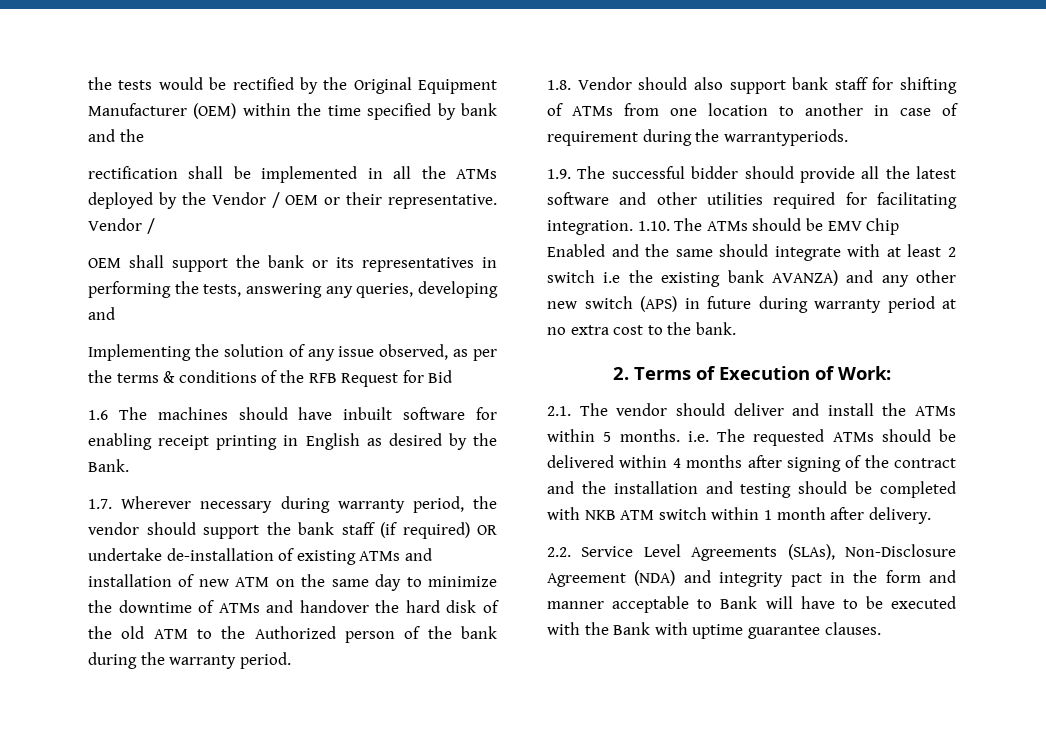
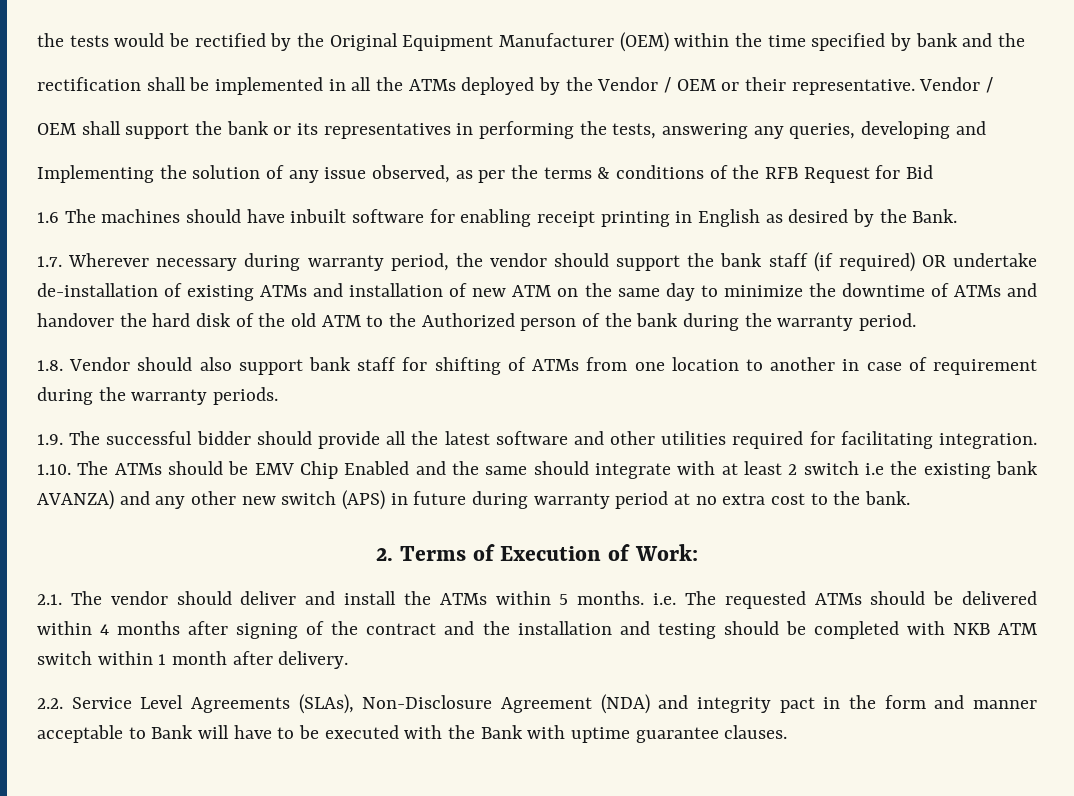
- 1.8. Vendor should also support bank staff for shifting of ATMs from one location to another in case of requirement during the warrantyperiods.
+ 1.8. Vendor should also support bank staff for shifting of ATMs from one location to another in case of requirement during the warranty periods.

